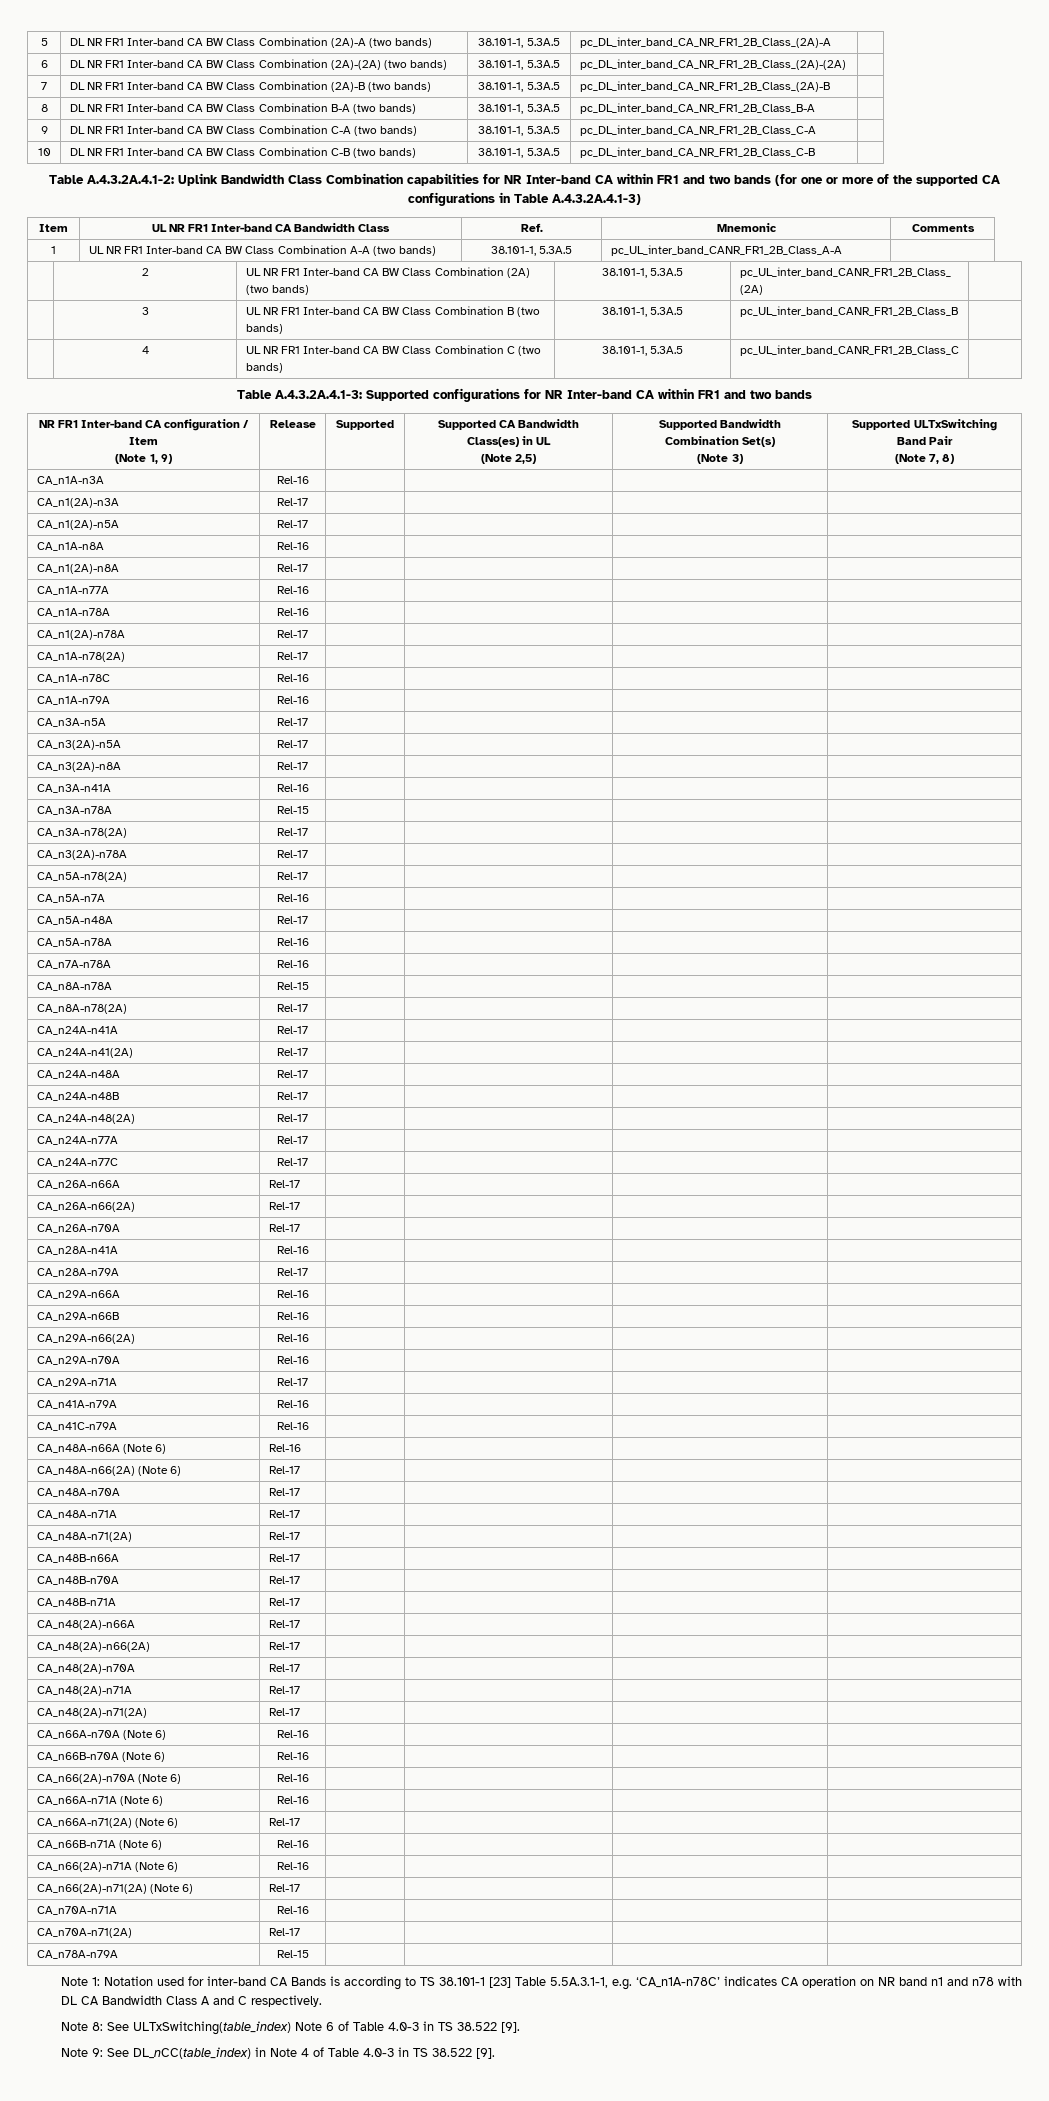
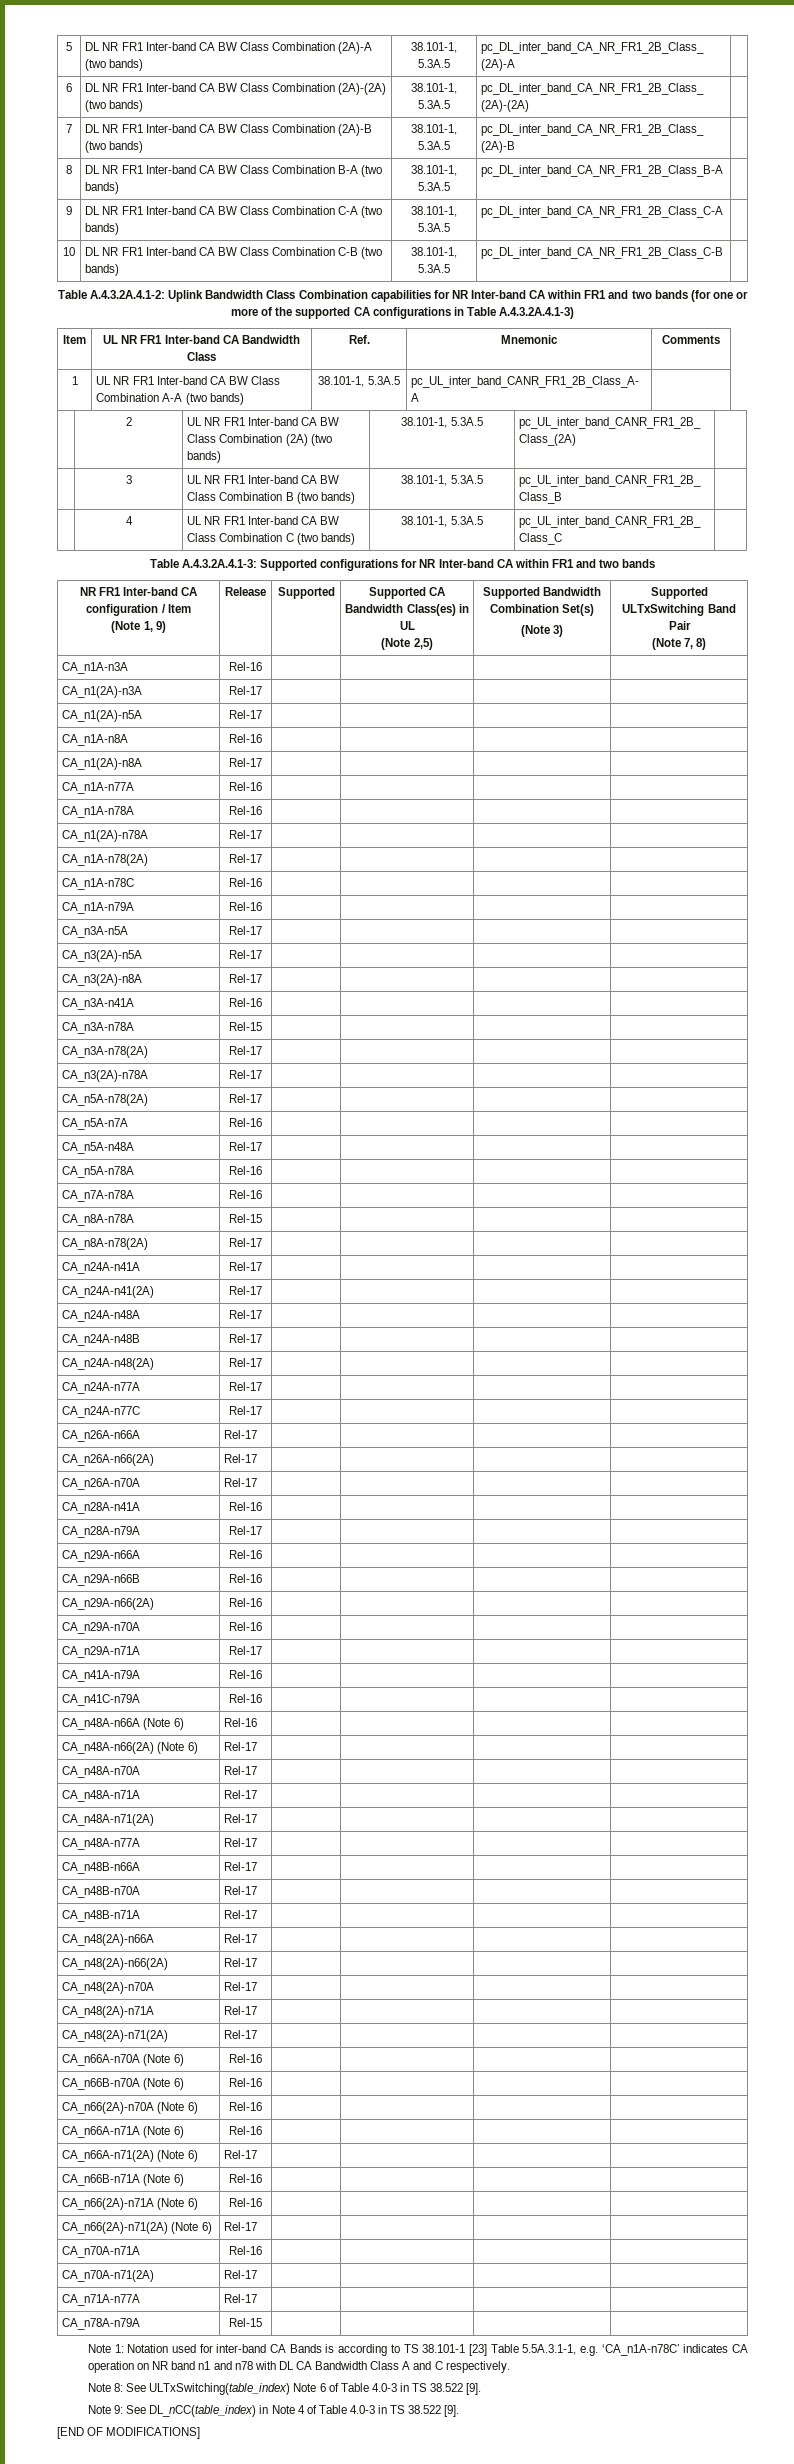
+ CA_n48A-n77A | Rel-17 | | | |
+ CA_n71A-n77A | Rel-17 | | | |
+ [END OF MODIFICATIONS]

